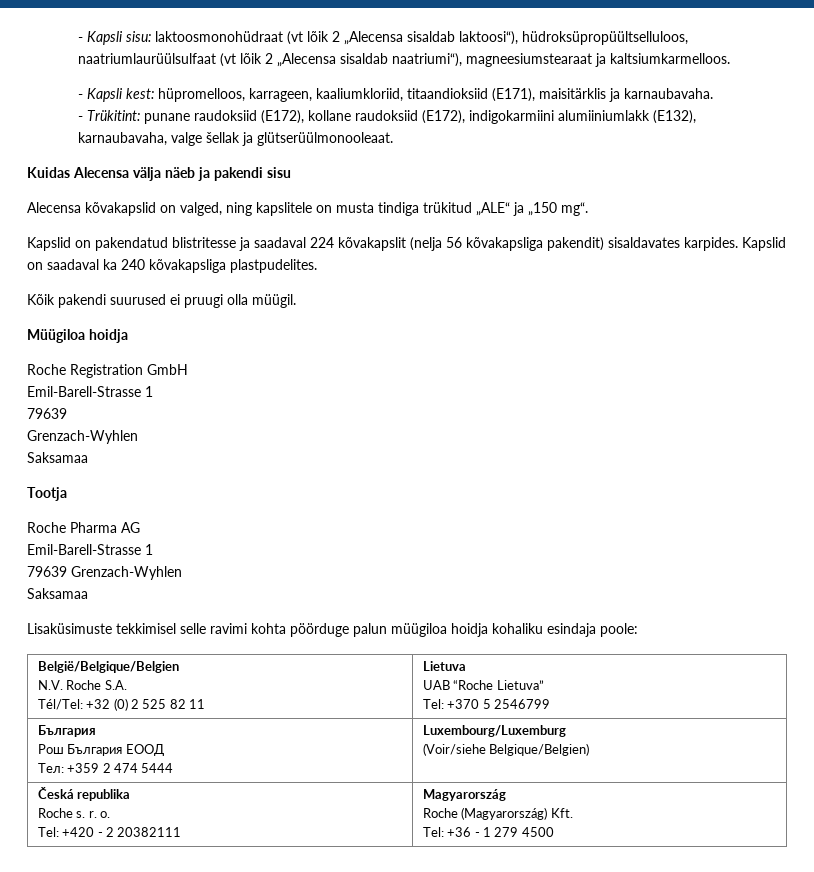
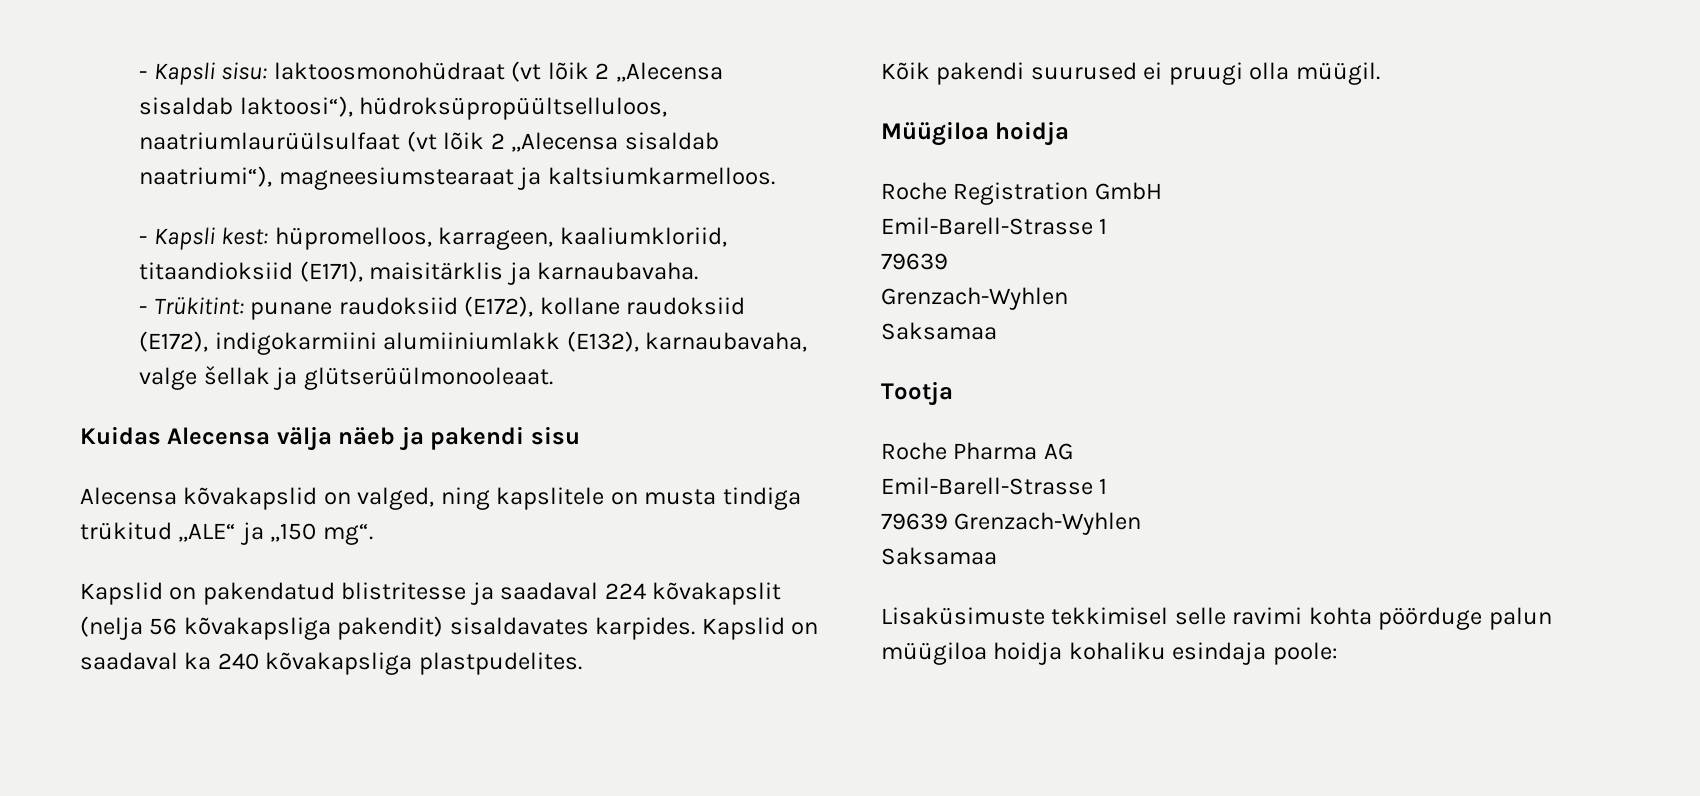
- België/Belgique/Belgien
- N.V. Roche S.A.
- Tél/Tel: +32 (0) 2 525 82 11 | Lietuva
- UAB “Roche Lietuva”
- Tel: +370 5 2546799
- България
- Рош България ЕООД
- Тел: +359 2 474 5444 | Luxembourg/Luxemburg
- (Voir/siehe Belgique/Belgien)
- Česká republika
- Roche s. r. o.
- Tel: +420 - 2 20382111 | Magyarország
- Roche (Magyarország) Kft.
- Tel: +36 - 1 279 4500

